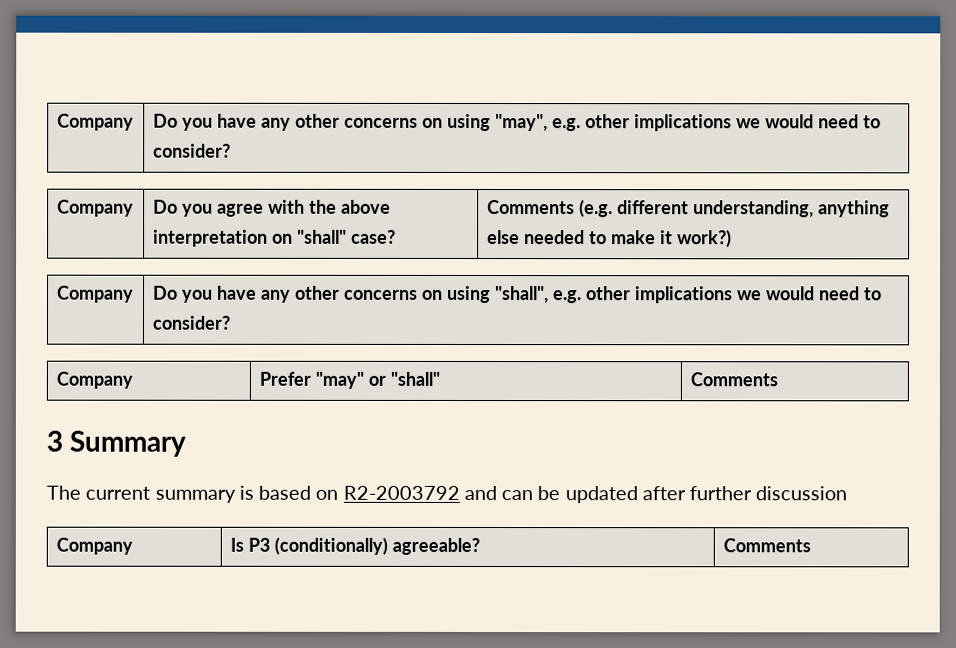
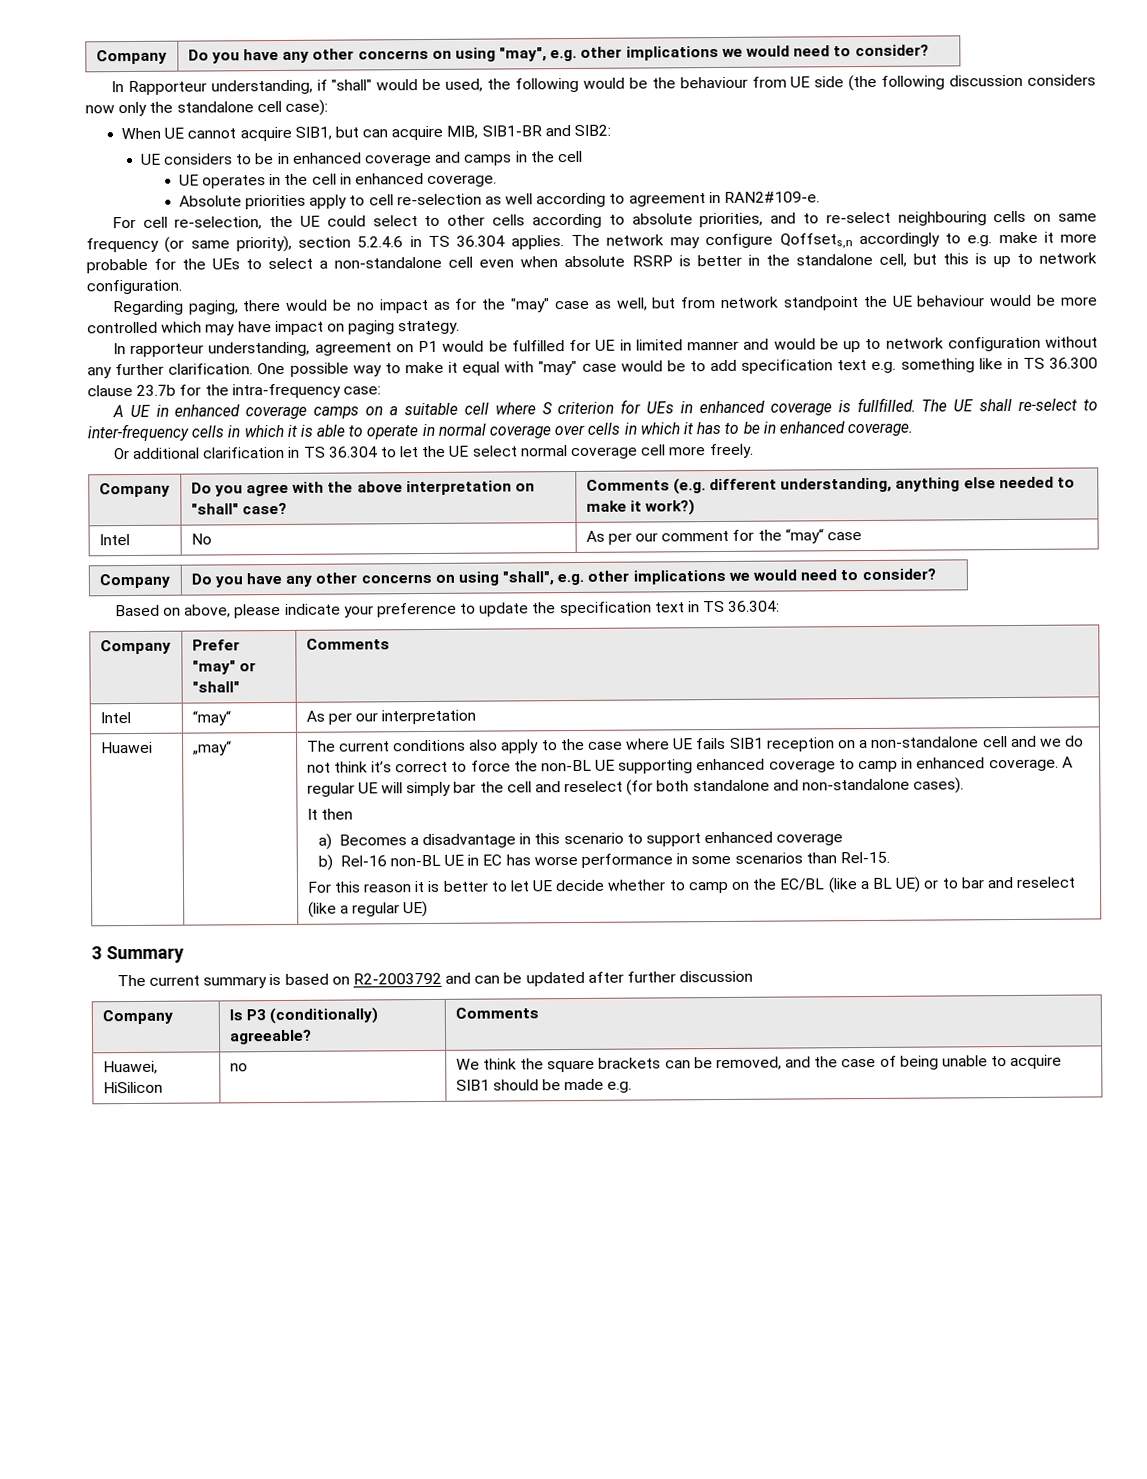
+ In Rapporteur understanding, if "shall" would be used, the following would be the behaviour from UE side (the following discussion considers now only the standalone cell case):
+ When UE cannot acquire SIB1, but can acquire MIB, SIB1-BR and SIB2:
+ UE considers to be in enhanced coverage and camps in the cell
+ UE operates in the cell in enhanced coverage.
+ Absolute priorities apply to cell re-selection as well according to agreement in RAN2#109-e.
+ For cell re-selection, the UE could select to other cells according to absolute priorities, and to re-select neighbouring cells on same frequency (or same priority), section 5.2.4.6 in TS 36.304 applies. The network may configure Qoffsets,n accordingly to e.g. make it more probable for the UEs to select a non-standalone cell even when absolute RSRP is better in the standalone cell, but this is up to network configuration.
+ Regarding paging, there would be no impact as for the "may" case as well, but from network standpoint the UE behaviour would be more controlled which may have impact on paging strategy.
+ In rapporteur understanding, agreement on P1 would be fulfilled for UE in limited manner and would be up to network configuration without any further clarification. One possible way to make it equal with "may" case would be to add specification text e.g. something like in TS 36.300 clause 23.7b for the intra-frequency case:
+ A UE in enhanced coverage camps on a suitable cell where S criterion for UEs in enhanced coverage is fullfilled. The UE shall re-select to inter-frequency cells in which it is able to operate in normal coverage over cells in which it has to be in enhanced coverage.
+ Or additional clarification in TS 36.304 to let the UE select normal coverage cell more freely.
+ Intel | No | As per our comment for the “may“ case
+ Based on above, please indicate your preference to update the specification text in TS 36.304:
+ Intel | “may“ | As per our interpretation
+ Huawei | „may“ | The current conditions also apply to the case where UE fails SIB1 reception on a non-standalone cell and we do not think it’s correct to force the non-BL UE supporting enhanced coverage to camp in enhanced coverage. A regular UE will simply bar the cell and reselect (for both standalone and non-standalone cases).
+ It then
+ a) Becomes a disadvantage in this scenario to support enhanced coverage
+ b) Rel-16 non-BL UE in EC has worse performance in some scenarios than Rel-15.
+ For this reason it is better to let UE decide whether to camp on the EC/BL (like a BL UE) or to bar and reselect (like a regular UE)
+ Huawei, HiSilicon | no | We think the square brackets can be removed, and the case of being unable to acquire SIB1 should be made e.g.

